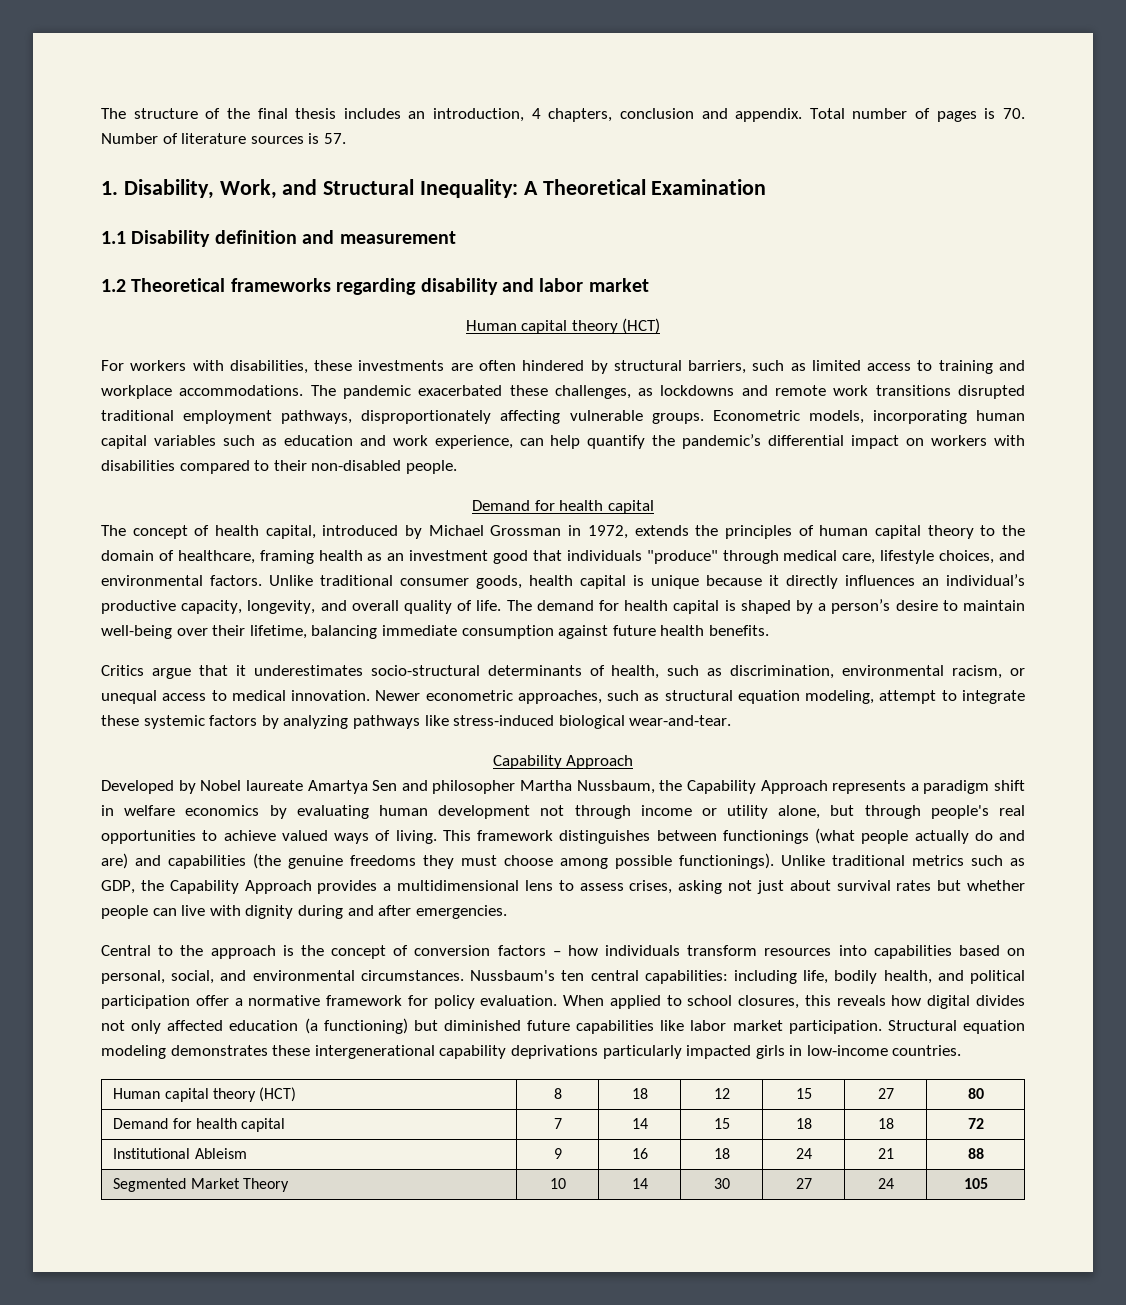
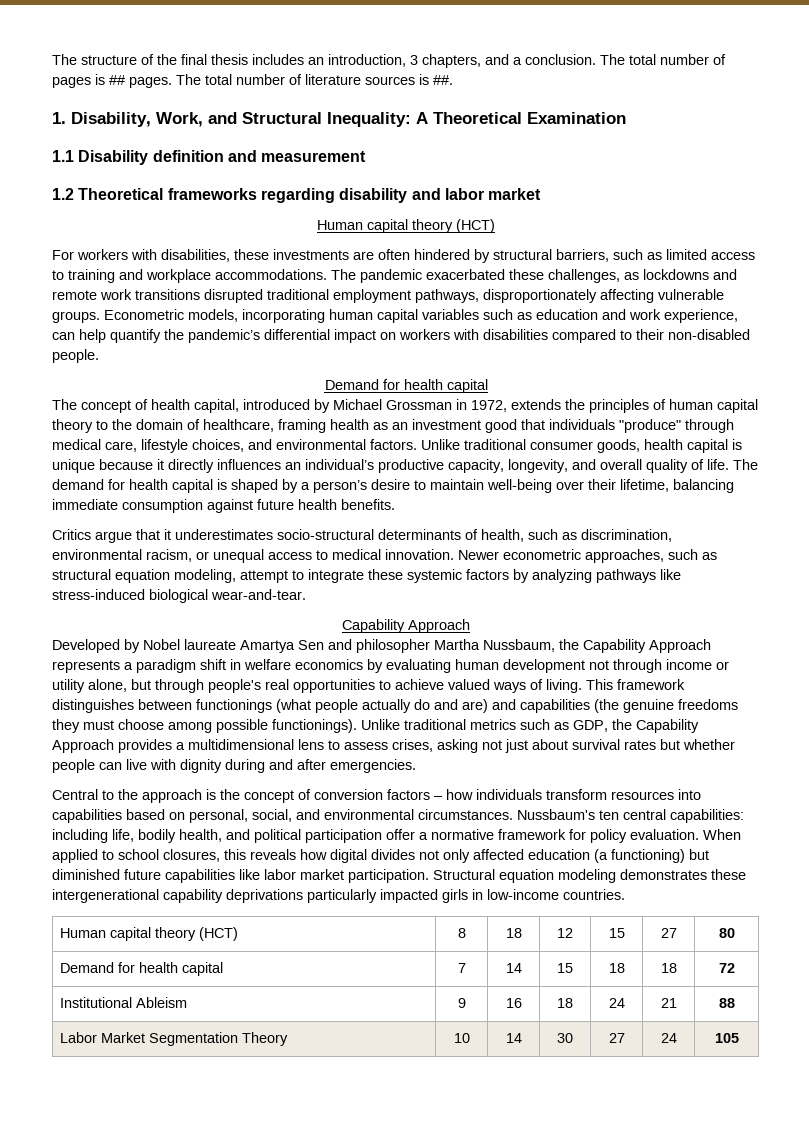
- The structure of the final thesis includes an introduction, 4 chapters, conclusion and appendix. Total number of pages is 70. Number of literature sources is 57.
+ The structure of the final thesis includes an introduction, 3 chapters, and a conclusion. The total number of pages is ## pages. The total number of literature sources is ##.
- Segmented Market Theory | 10 | 14 | 30 | 27 | 24 | 105
+ Labor Market Segmentation Theory | 10 | 14 | 30 | 27 | 24 | 105

